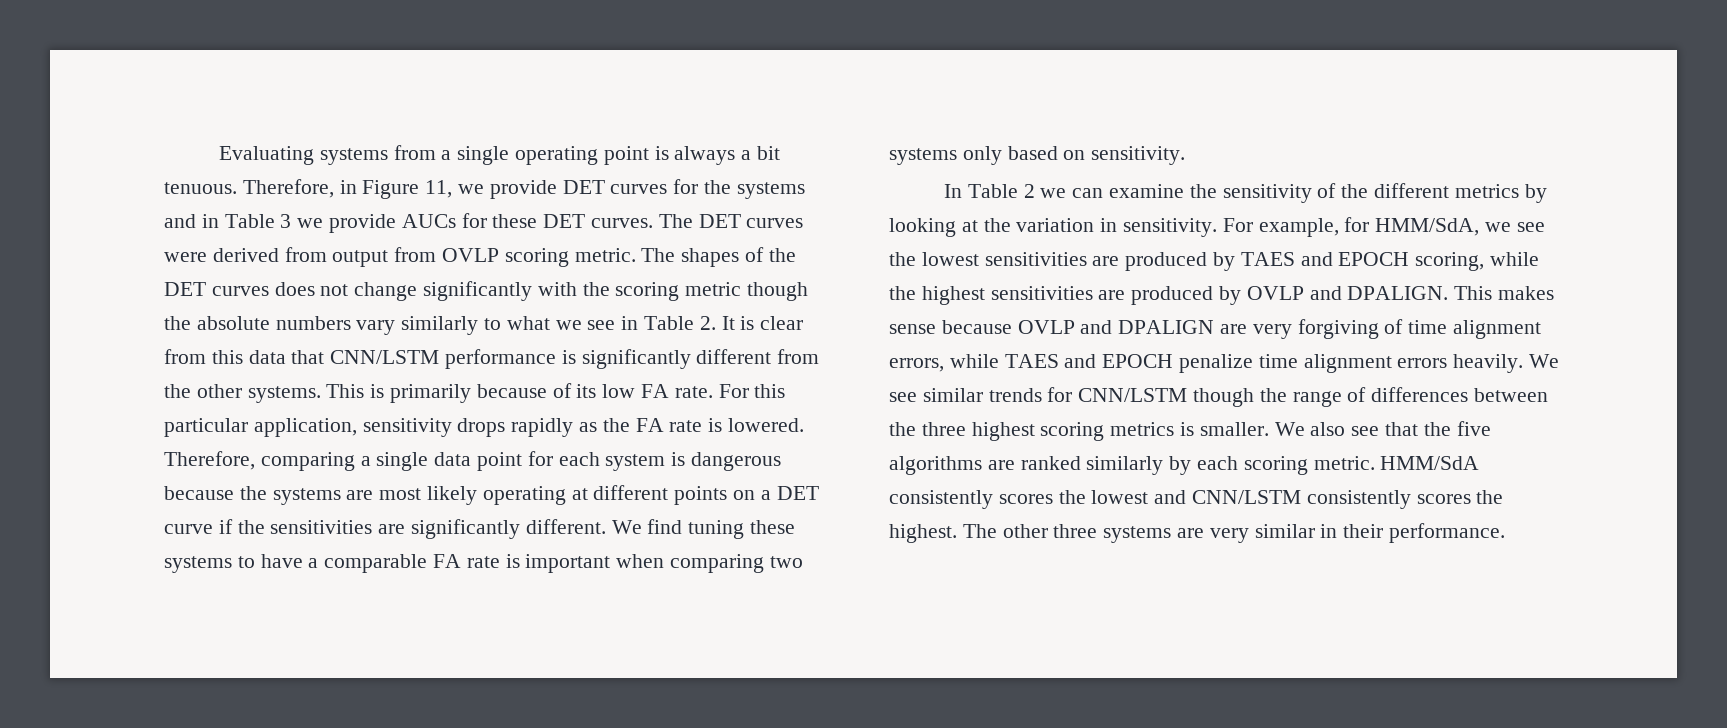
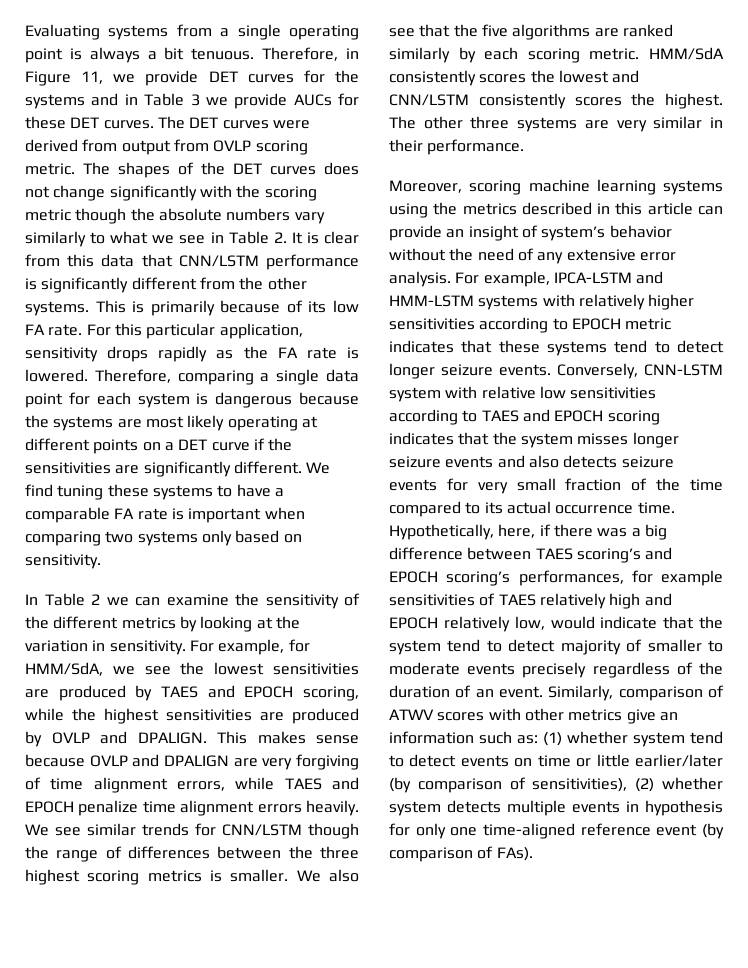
+ Moreover, scoring machine learning systems using the metrics described in this article can provide an insight of system’s behavior without the need of any extensive error analysis. For example, IPCA-LSTM and HMM-LSTM systems with relatively higher sensitivities according to EPOCH metric indicates that these systems tend to detect longer seizure events. Conversely, CNN-LSTM system with relative low sensitivities according to TAES and EPOCH scoring indicates that the system misses longer seizure events and also detects seizure events for very small fraction of the time compared to its actual occurrence time. Hypothetically, here, if there was a big difference between TAES scoring’s and EPOCH scoring’s performances, for example sensitivities of TAES relatively high and EPOCH relatively low, would indicate that the system tend to detect majority of smaller to moderate events precisely regardless of the duration of an event. Similarly, comparison of ATWV scores with other metrics give an information such as: (1) whether system tend to detect events on time or little earlier/later (by comparison of sensitivities), (2) whether system detects multiple events in hypothesis for only one time-aligned reference event (by comparison of FAs).

